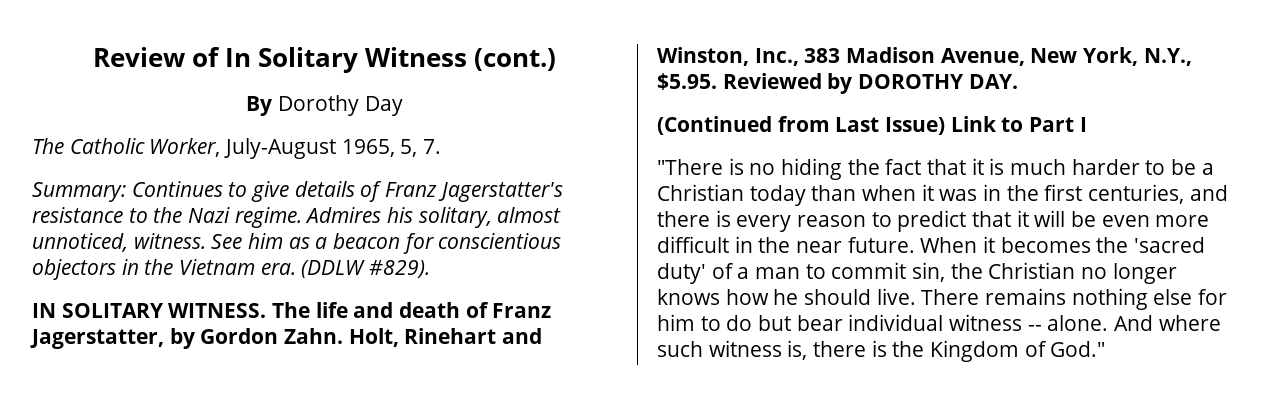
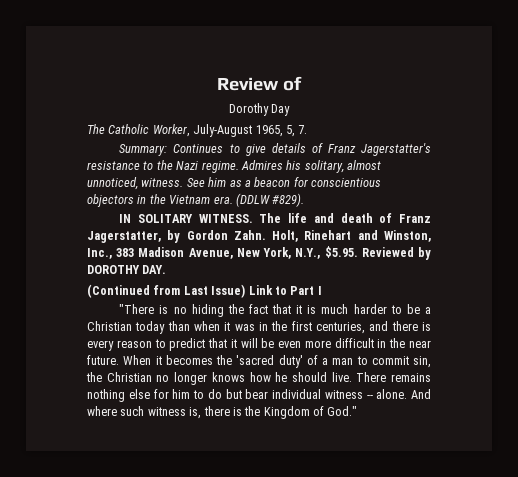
- Review of In Solitary Witness (cont.)
- By Dorothy Day
+ Review of
+ Dorothy Day

